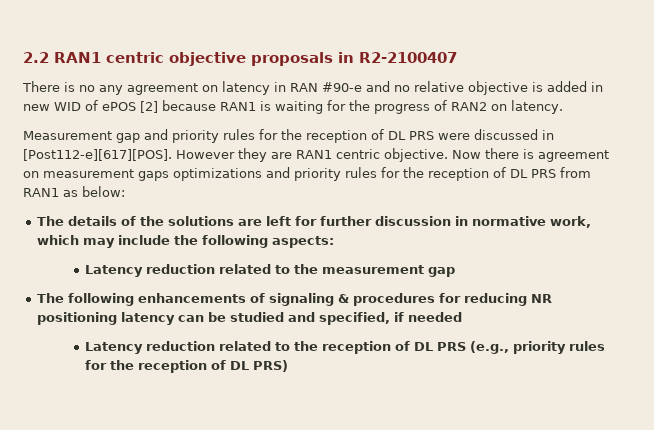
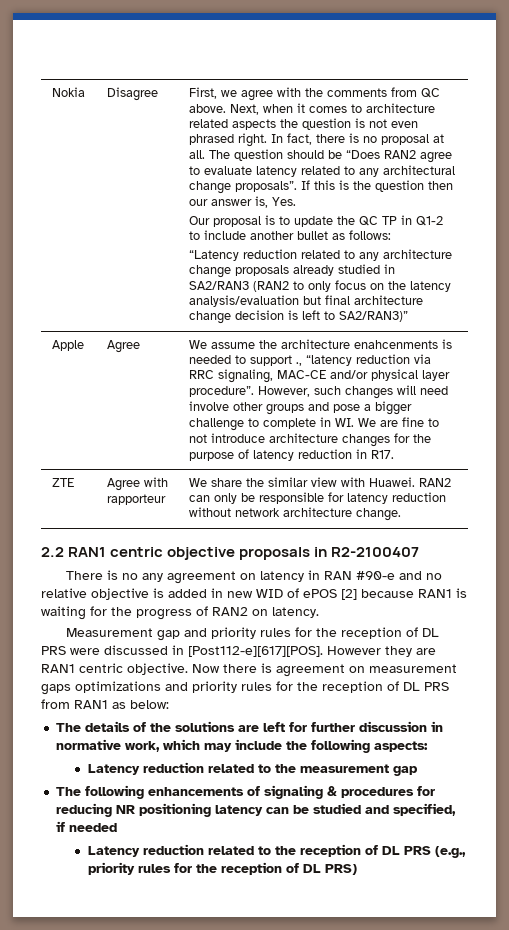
+ Nokia | Disagree | First, we agree with the comments from QC above. Next, when it comes to architecture related aspects the question is not even phrased right. In fact, there is no proposal at all. The question should be “Does RAN2 agree to evaluate latency related to any architectural change proposals”. If this is the question then our answer is, Yes.
+ Our proposal is to update the QC TP in Q1-2 to include another bullet as follows:
+ “Latency reduction related to any architecture change proposals already studied in SA2/RAN3 (RAN2 to only focus on the latency analysis/evaluation but final architecture change decision is left to SA2/RAN3)”
+ Apple | Agree | We assume the architecture enahcenments is needed to support ., “latency reduction via RRC signaling, MAC-CE and/or physical layer procedure”. However, such changes will need involve other groups and pose a bigger challenge to complete in WI. We are fine to not introduce architecture changes for the purpose of latency reduction in R17.
+ ZTE | Agree with rapporteur | We share the similar view with Huawei. RAN2 can only be responsible for latency reduction without network architecture change.

